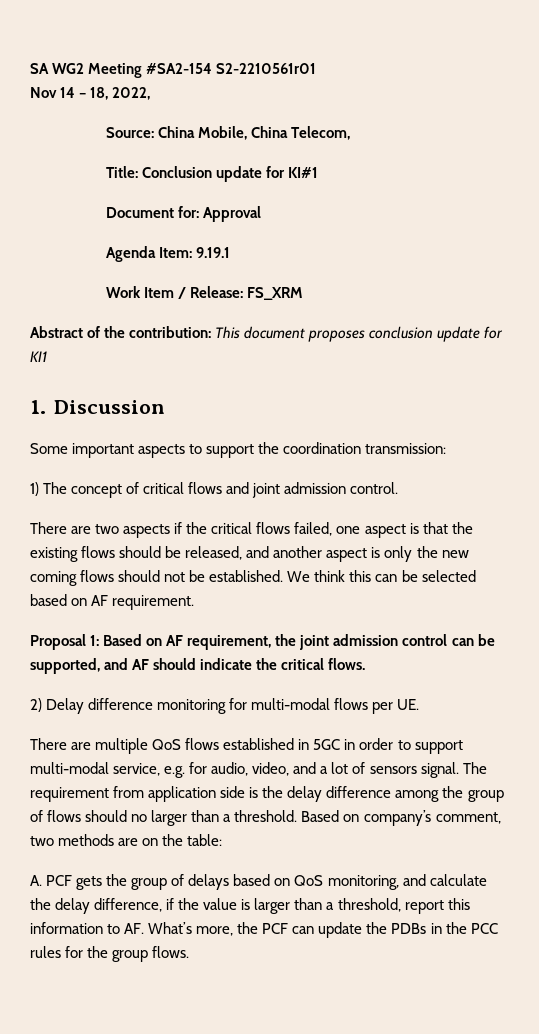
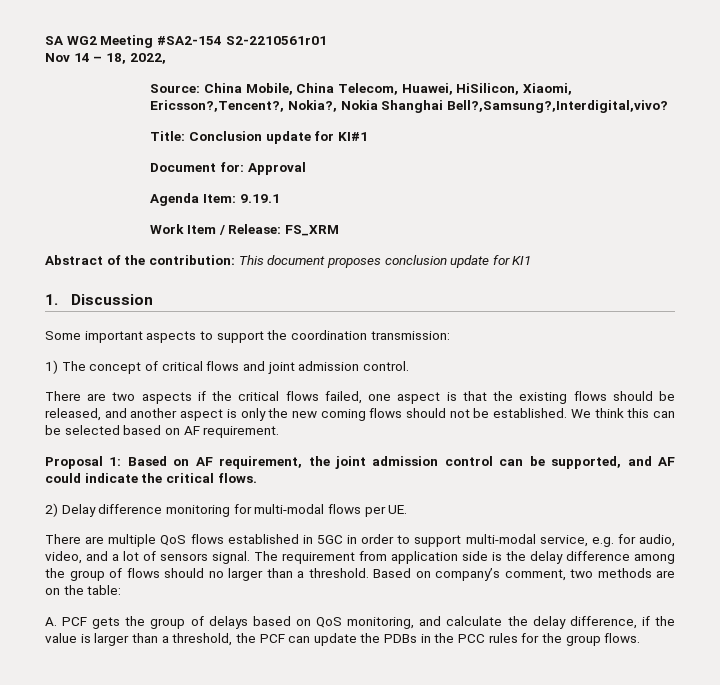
- Source: China Mobile, China Telecom,
+ Source: China Mobile, China Telecom, Huawei, HiSilicon, Xiaomi, Ericsson?,Tencent?, Nokia?, Nokia Shanghai Bell?,Samsung?,Interdigital,vivo?
- Proposal 1: Based on AF requirement, the joint admission control can be supported, and AF should indicate the critical flows.
+ Proposal 1: Based on AF requirement, the joint admission control can be supported, and AF could indicate the critical flows.
- A. PCF gets the group of delays based on QoS monitoring, and calculate the delay difference, if the value is larger than a threshold, report this information to AF. What’s more, the PCF can update the PDBs in the PCC rules for the group flows.
+ A. PCF gets the group of delays based on QoS monitoring, and calculate the delay difference, if the value is larger than a threshold, the PCF can update the PDBs in the PCC rules for the group flows.

